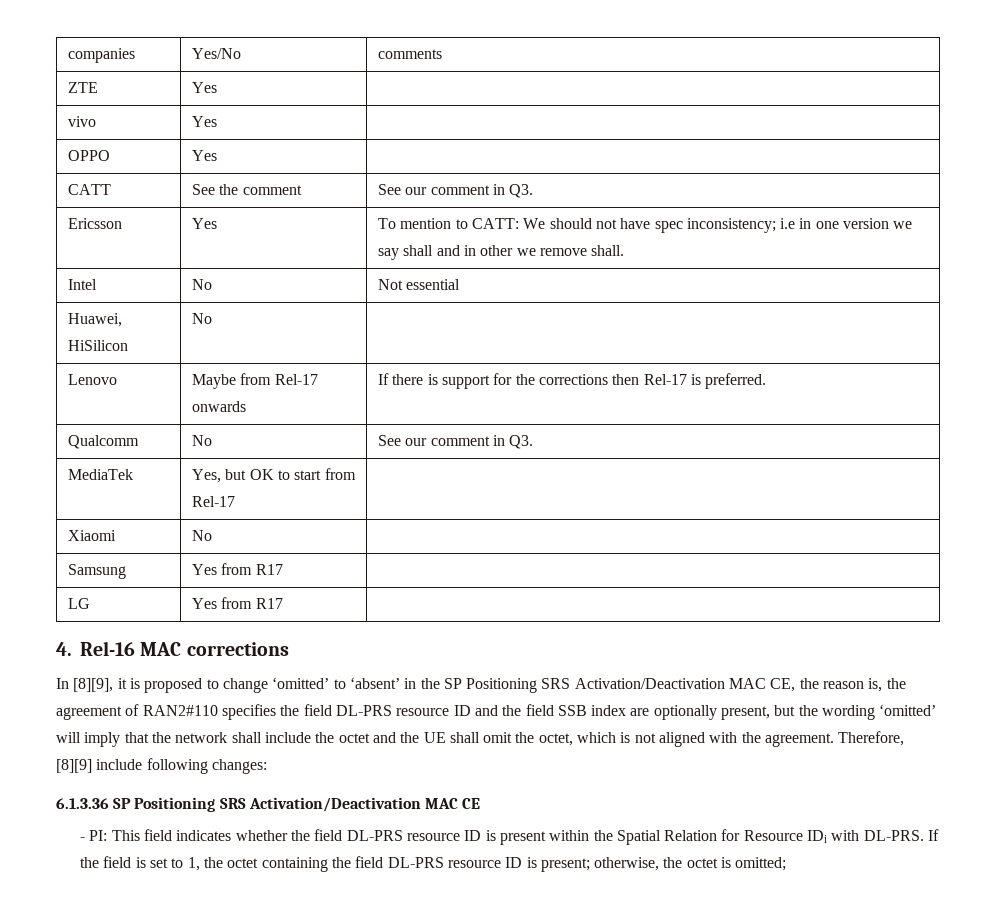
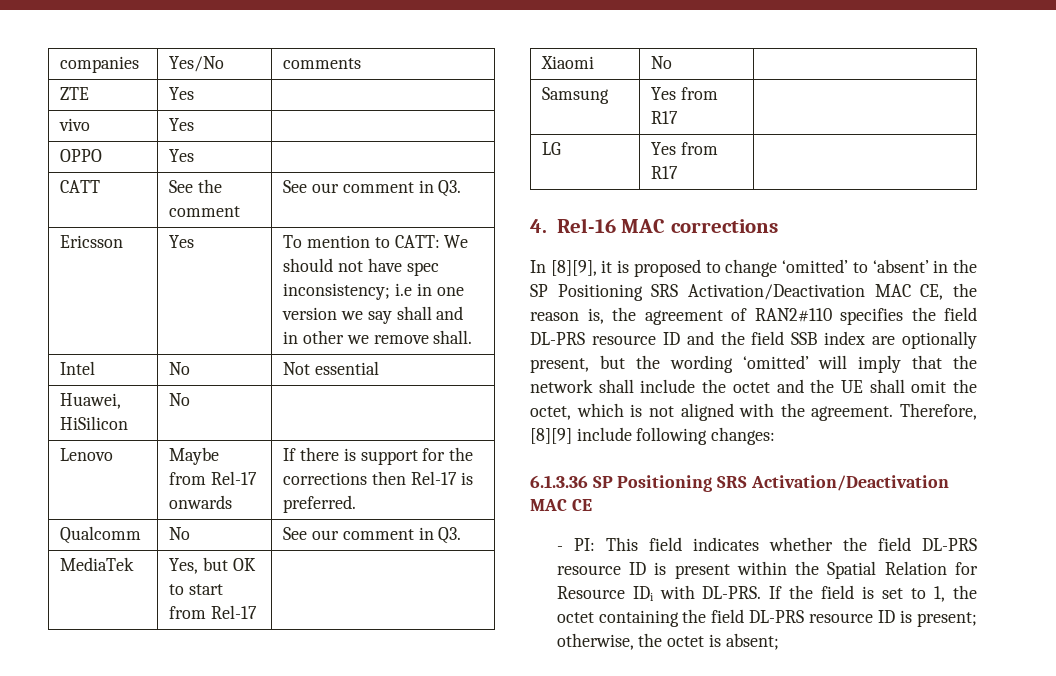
- If the field is set to 1, the octet containing the field DL-PRS resource ID is present; otherwise, the octet is omitted;
+ If the field is set to 1, the octet containing the field DL-PRS resource ID is present; otherwise, the octet is absent;

